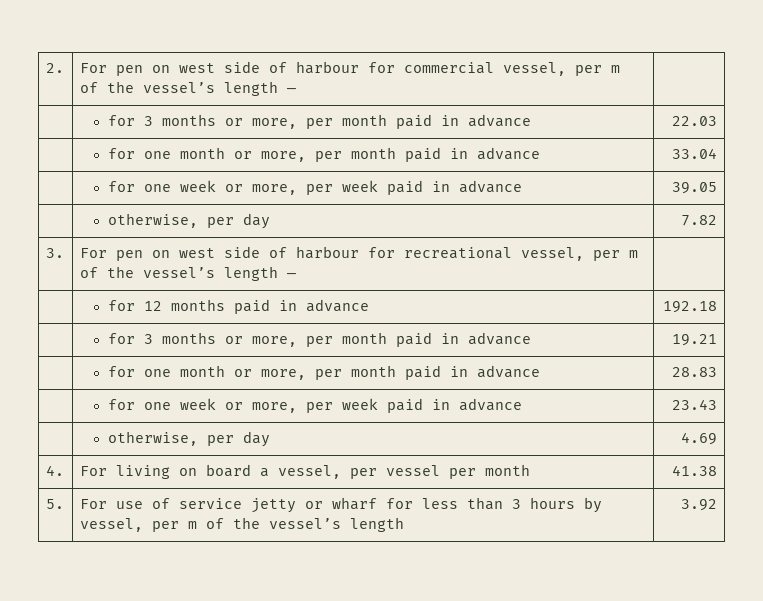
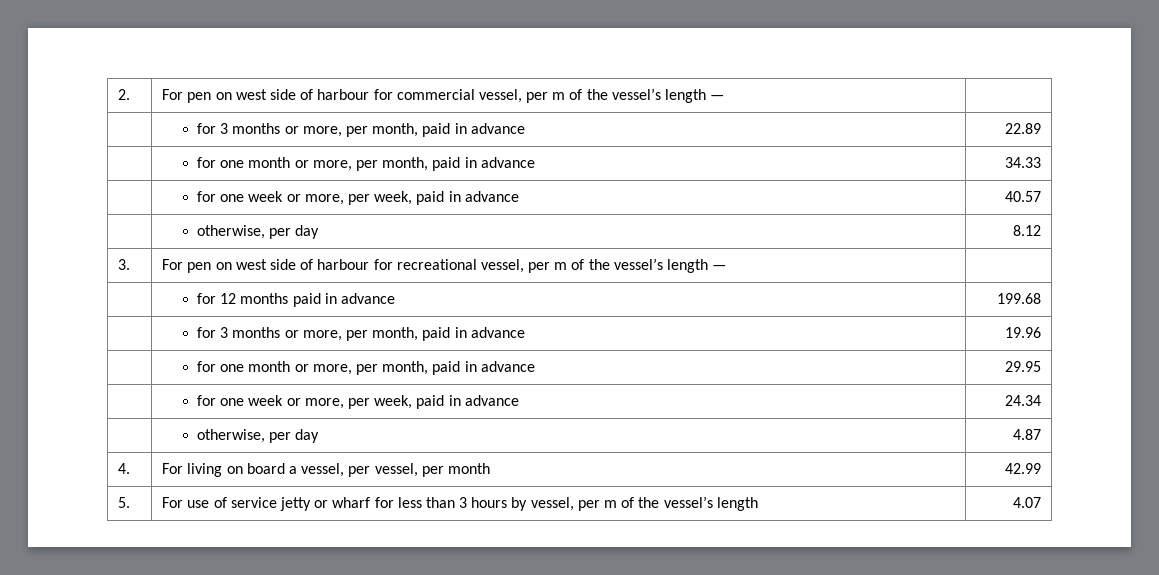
- | for 3 months or more, per month paid in advance | 22.03
- | for one month or more, per month paid in advance | 33.04
- | for one week or more, per week paid in advance | 39.05
- | otherwise, per day | 7.82
+ | for 3 months or more, per month, paid in advance | 22.89
+ | for one month or more, per month, paid in advance | 34.33
+ | for one week or more, per week, paid in advance | 40.57
+ | otherwise, per day | 8.12
- | for 12 months paid in advance | 192.18
- | for 3 months or more, per month paid in advance | 19.21
- | for one month or more, per month paid in advance | 28.83
- | for one week or more, per week paid in advance | 23.43
- | otherwise, per day | 4.69
+ | for 12 months paid in advance | 199.68
+ | for 3 months or more, per month, paid in advance | 19.96
+ | for one month or more, per month, paid in advance | 29.95
+ | for one week or more, per week, paid in advance | 24.34
+ | otherwise, per day | 4.87
- 4. | For living on board a vessel, per vessel per month | 41.38
+ 4. | For living on board a vessel, per vessel, per month | 42.99
- 5. | For use of service jetty or wharf for less than 3 hours by vessel, per m of the vessel’s length | 3.92
+ 5. | For use of service jetty or wharf for less than 3 hours by vessel, per m of the vessel’s length | 4.07

